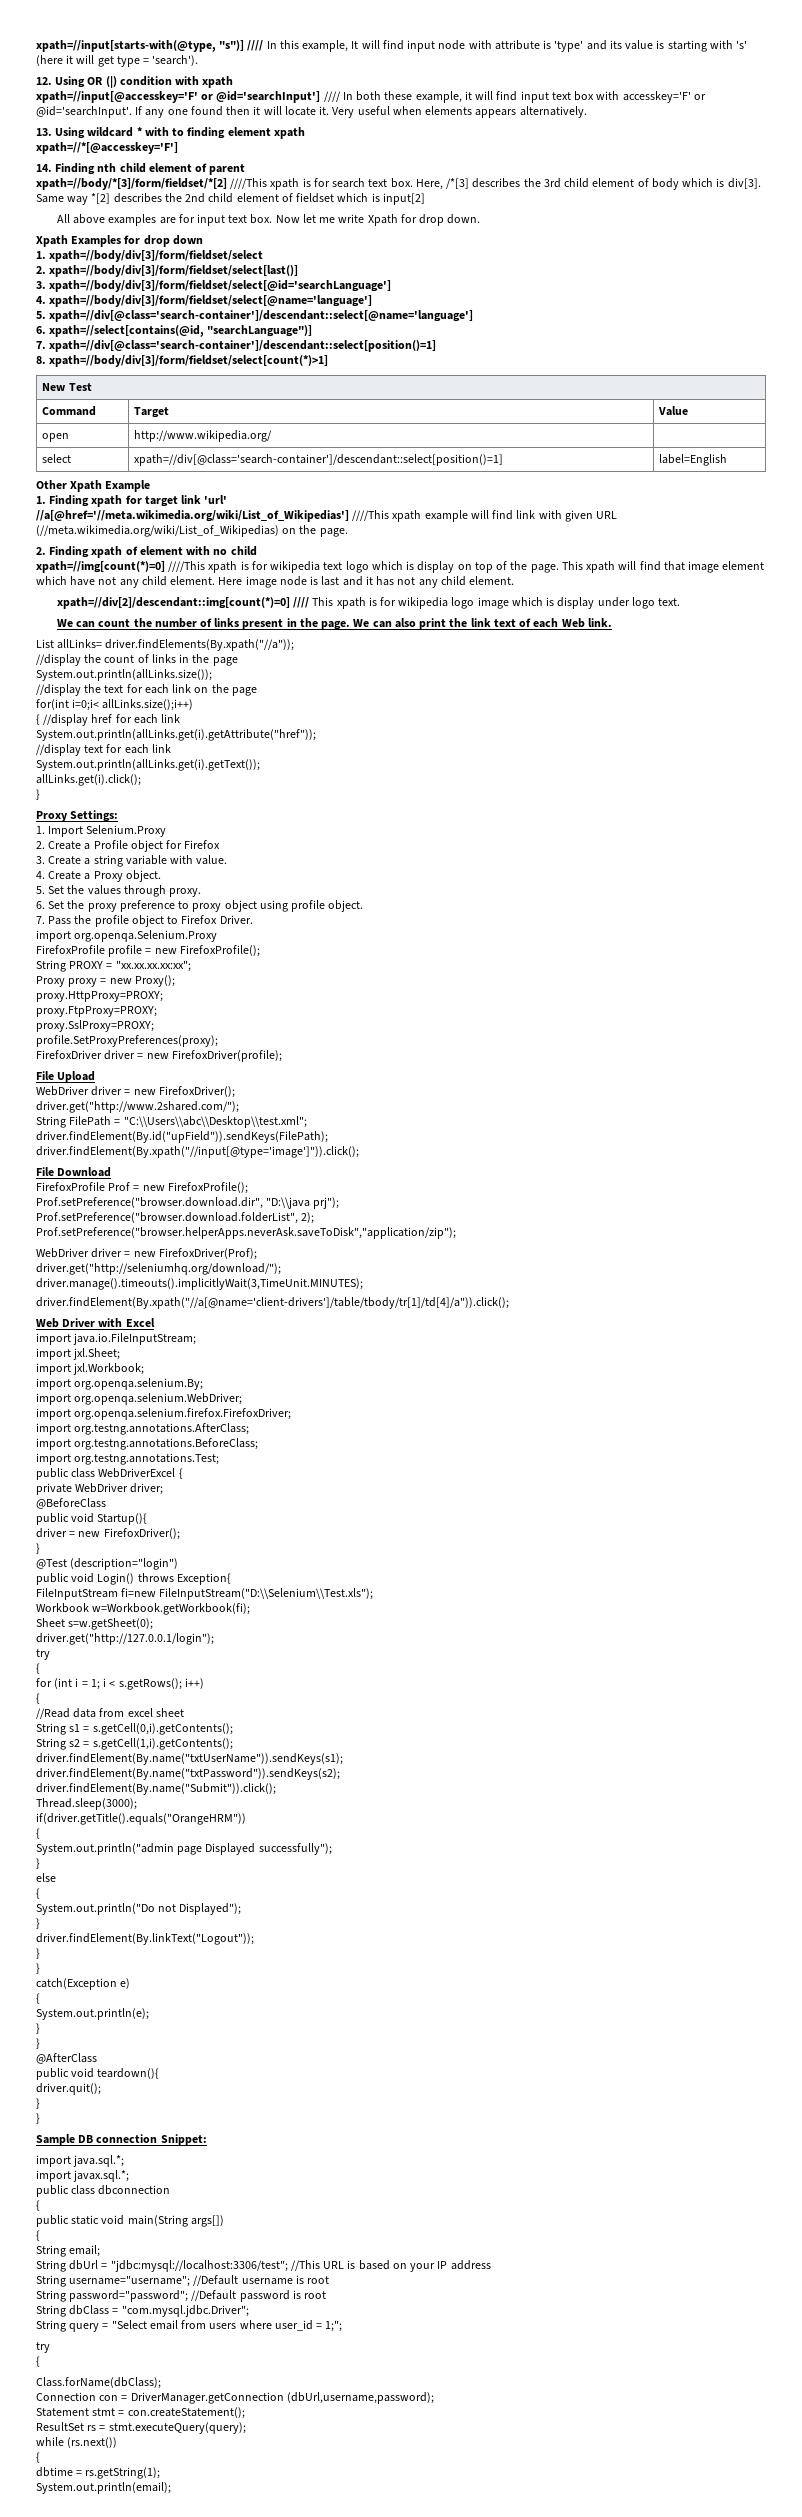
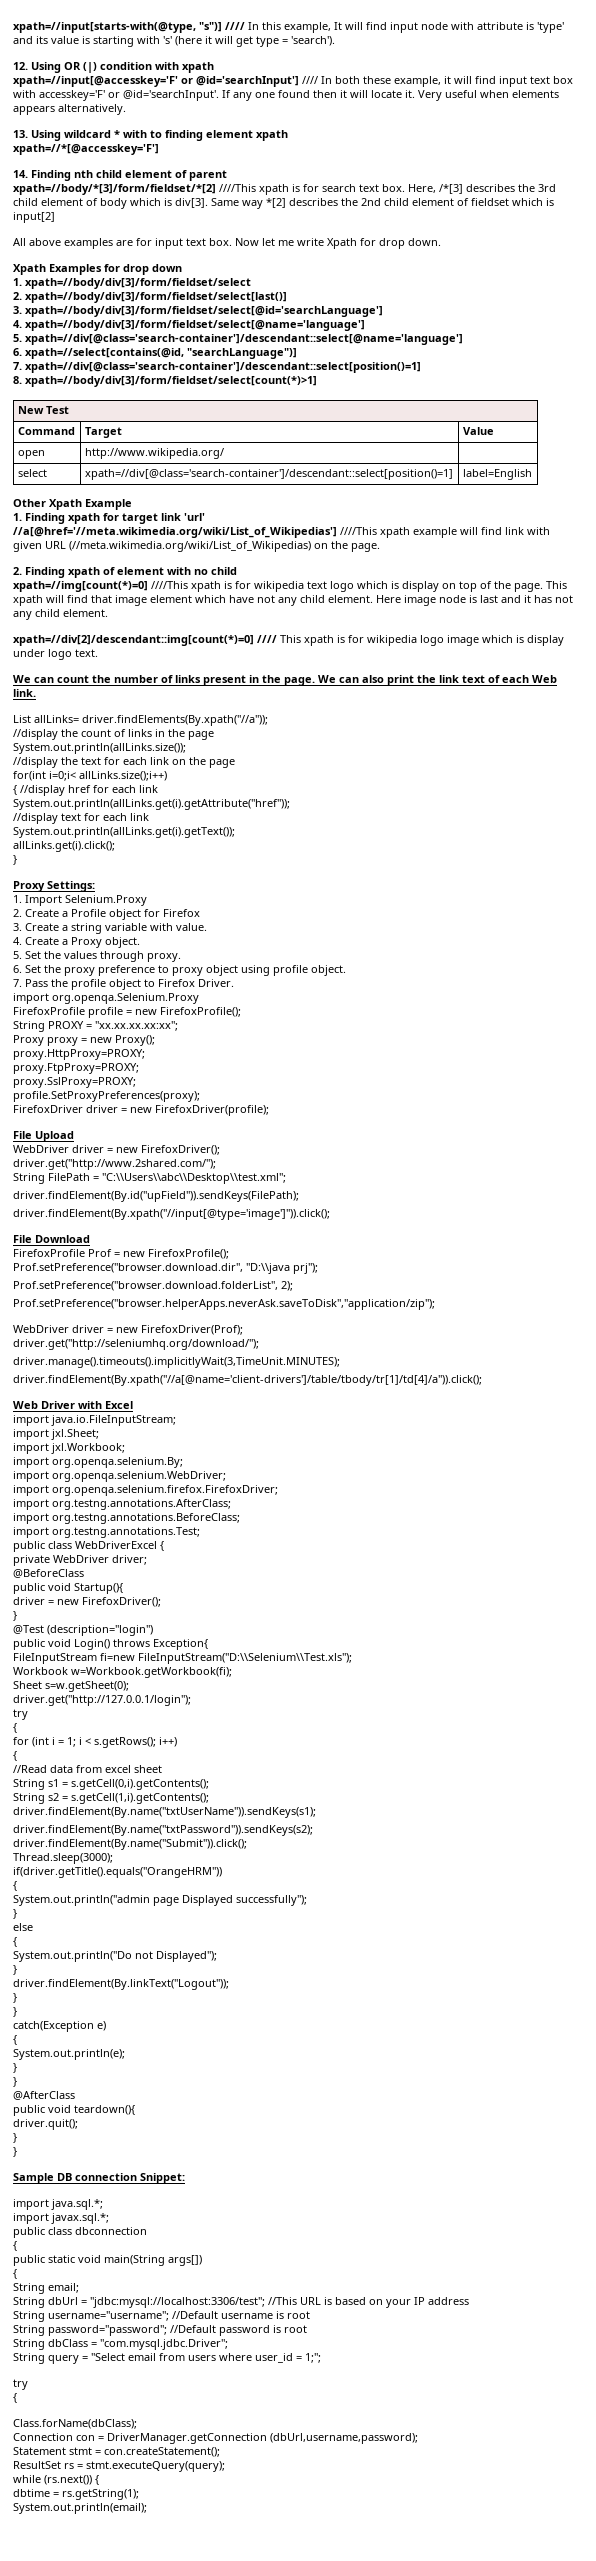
- while (rs.next())
- {
+ while (rs.next()) {

